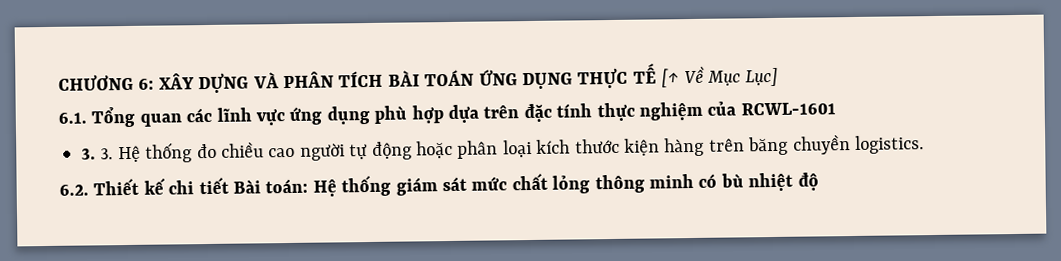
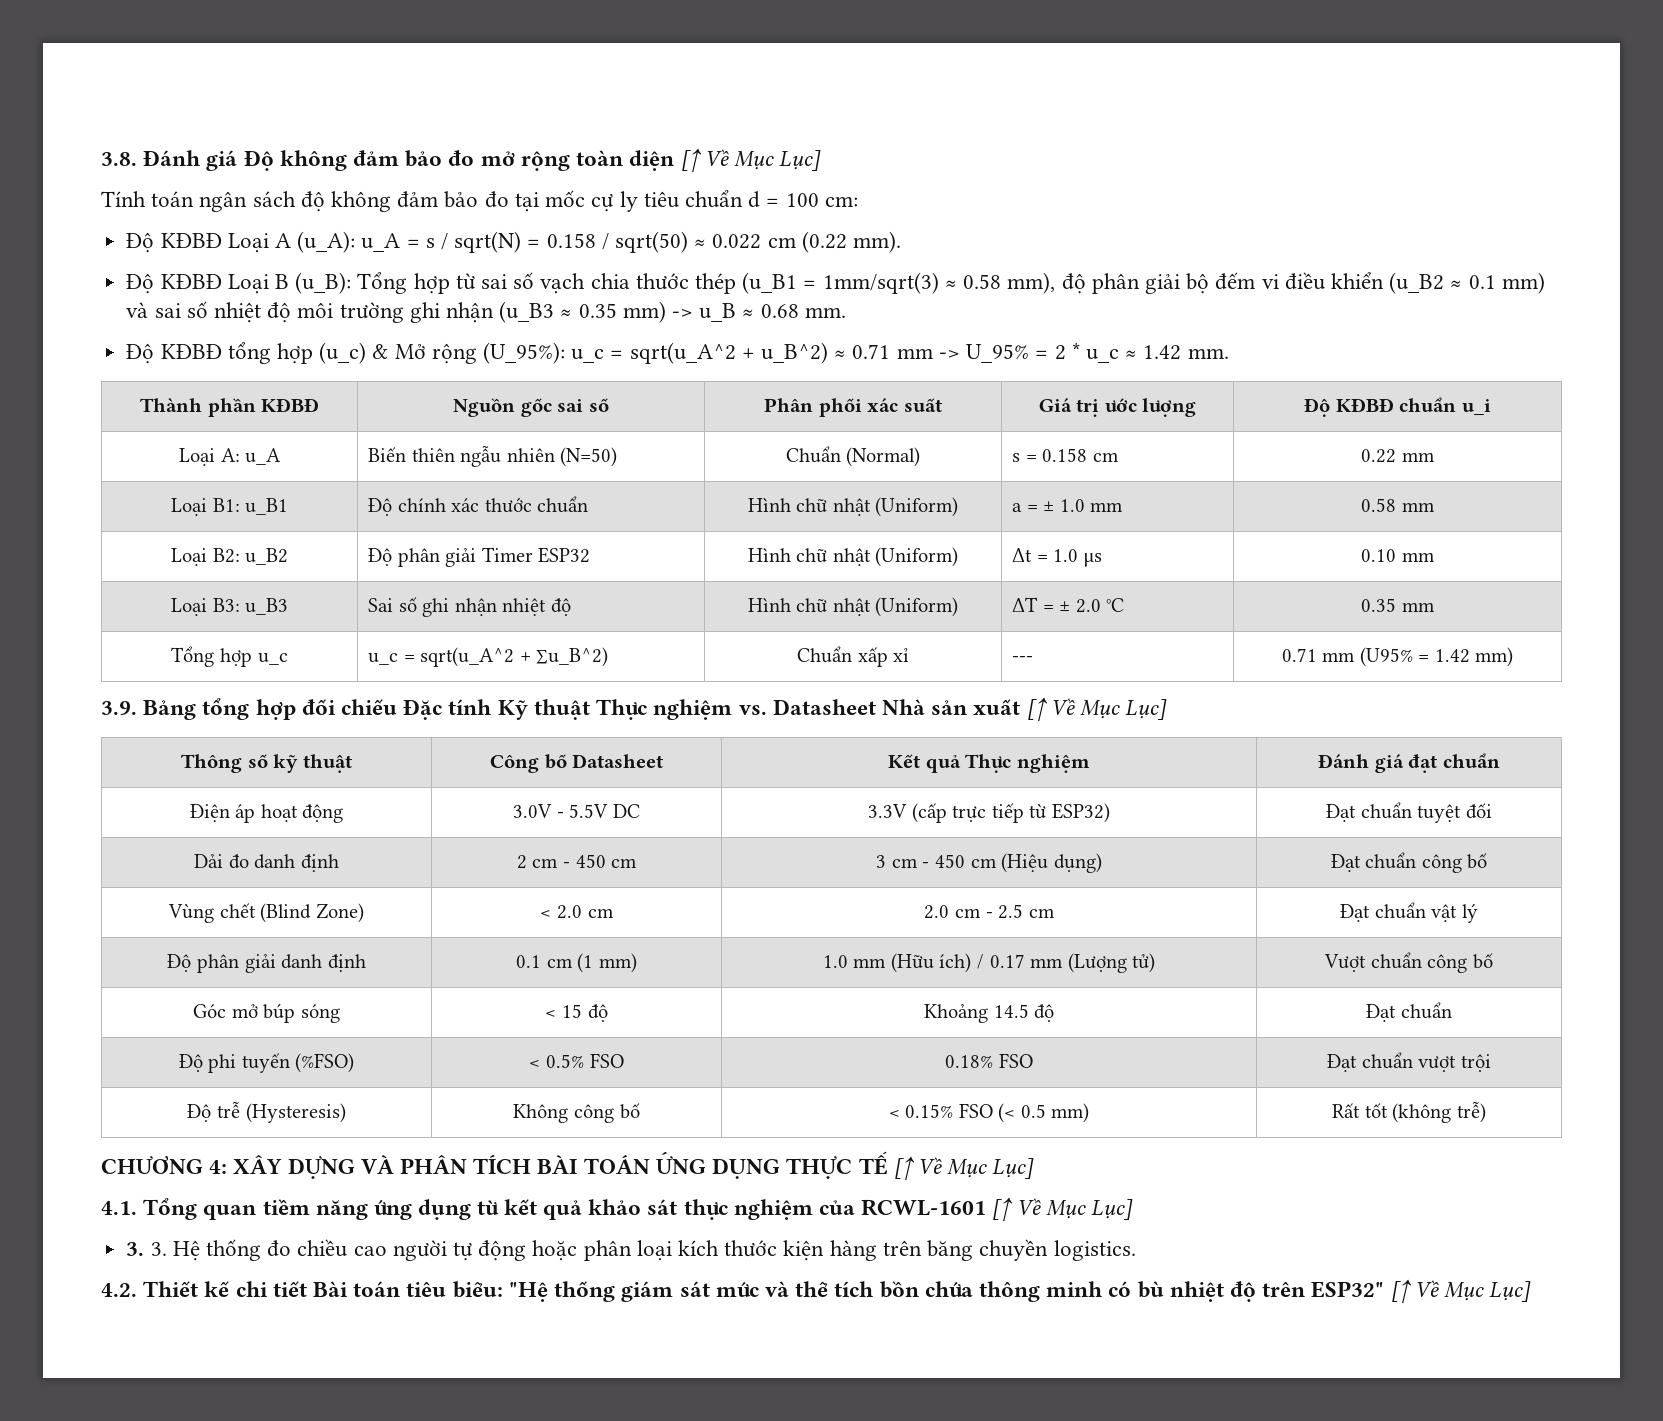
- CHƯƠNG 6: XÂY DỰNG VÀ PHÂN TÍCH BÀI TOÁN ỨNG DỤNG THỰC TẾ [↑ Về Mục Lục]
+ 3.8. Đánh giá Độ không đảm bảo đo mở rộng toàn diện [↑ Về Mục Lục]
+ Tính toán ngân sách độ không đảm bảo đo tại mốc cự ly tiêu chuẩn d = 100 cm:
+ Độ KĐBĐ Loại A (u_A): u_A = s / sqrt(N) = 0.158 / sqrt(50) ≈ 0.022 cm (0.22 mm).
+ Độ KĐBĐ Loại B (u_B): Tổng hợp từ sai số vạch chia thước thép (u_B1 = 1mm/sqrt(3) ≈ 0.58 mm), độ phân giải bộ đếm vi điều khiển (u_B2 ≈ 0.1 mm) và sai số nhiệt độ môi trường ghi nhận (u_B3 ≈ 0.35 mm) -> u_B ≈ 0.68 mm.
+ Độ KĐBĐ tổng hợp (u_c) & Mở rộng (U_95%): u_c = sqrt(u_A^2 + u_B^2) ≈ 0.71 mm -> U_95% = 2 * u_c ≈ 1.42 mm.
+ Thành phần KĐBĐ | Nguồn gốc sai số | Phân phối xác suất | Giá trị ước lượng | Độ KĐBĐ chuẩn u_i
+ Loại A: u_A | Biến thiên ngẫu nhiên (N=50) | Chuẩn (Normal) | s = 0.158 cm | 0.22 mm
+ Loại B1: u_B1 | Độ chính xác thước chuẩn | Hình chữ nhật (Uniform) | a = ± 1.0 mm | 0.58 mm
+ Loại B2: u_B2 | Độ phân giải Timer ESP32 | Hình chữ nhật (Uniform) | Δt = 1.0 μs | 0.10 mm
+ Loại B3: u_B3 | Sai số ghi nhận nhiệt độ | Hình chữ nhật (Uniform) | ΔT = ± 2.0 °C | 0.35 mm
+ Tổng hợp u_c | u_c = sqrt(u_A^2 + ∑u_B^2) | Chuẩn xấp xỉ | --- | 0.71 mm (U95% = 1.42 mm)
+ 3.9. Bảng tổng hợp đối chiếu Đặc tính Kỹ thuật Thực nghiệm vs. Datasheet Nhà sản xuất [↑ Về Mục Lục]
+ Thông số kỹ thuật | Công bố Datasheet | Kết quả Thực nghiệm | Đánh giá đạt chuẩn
+ Điện áp hoạt động | 3.0V - 5.5V DC | 3.3V (cấp trực tiếp từ ESP32) | Đạt chuẩn tuyệt đối
+ Dải đo danh định | 2 cm - 450 cm | 3 cm - 450 cm (Hiệu dụng) | Đạt chuẩn công bố
+ Vùng chết (Blind Zone) | < 2.0 cm | 2.0 cm - 2.5 cm | Đạt chuẩn vật lý
+ Độ phân giải danh định | 0.1 cm (1 mm) | 1.0 mm (Hữu ích) / 0.17 mm (Lượng tử) | Vượt chuẩn công bố
+ Góc mở búp sóng | < 15 độ | Khoảng 14.5 độ | Đạt chuẩn
+ Độ phi tuyến (%FSO) | < 0.5% FSO | 0.18% FSO | Đạt chuẩn vượt trội
+ Độ trễ (Hysteresis) | Không công bố | < 0.15% FSO (< 0.5 mm) | Rất tốt (không trễ)
+ CHƯƠNG 4: XÂY DỰNG VÀ PHÂN TÍCH BÀI TOÁN ỨNG DỤNG THỰC TẾ [↑ Về Mục Lục]
- 6.1. Tổng quan các lĩnh vực ứng dụng phù hợp dựa trên đặc tính thực nghiệm của RCWL-1601
+ 4.1. Tổng quan tiềm năng ứng dụng từ kết quả khảo sát thực nghiệm của RCWL-1601 [↑ Về Mục Lục]
- 6.2. Thiết kế chi tiết Bài toán: Hệ thống giám sát mức chất lỏng thông minh có bù nhiệt độ
+ 4.2. Thiết kế chi tiết Bài toán tiêu biểu: "Hệ thống giám sát mức và thể tích bồn chứa thông minh có bù nhiệt độ trên ESP32" [↑ Về Mục Lục]

